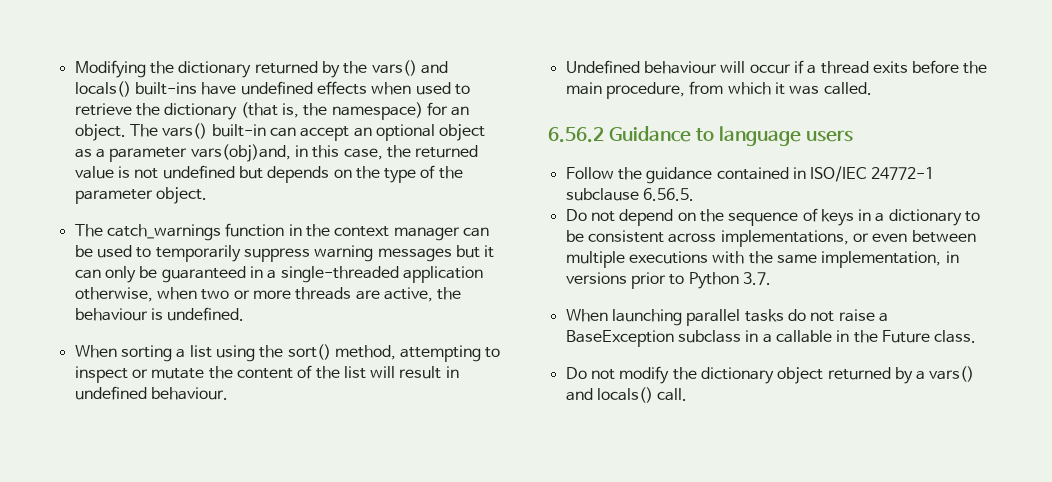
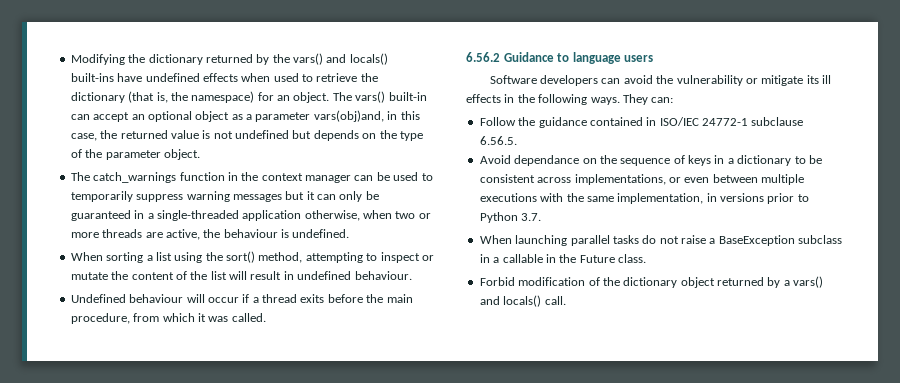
+ Software developers can avoid the vulnerability or mitigate its ill effects in the following ways. They can:
- Do not depend on the sequence of keys in a dictionary to be consistent across implementations, or even between multiple executions with the same implementation, in versions prior to Python 3.7.
+ Avoid dependance on the sequence of keys in a dictionary to be consistent across implementations, or even between multiple executions with the same implementation, in versions prior to Python 3.7.
- Do not modify the dictionary object returned by a vars() and locals() call.
+ Forbid modification of the dictionary object returned by a vars() and locals() call.

